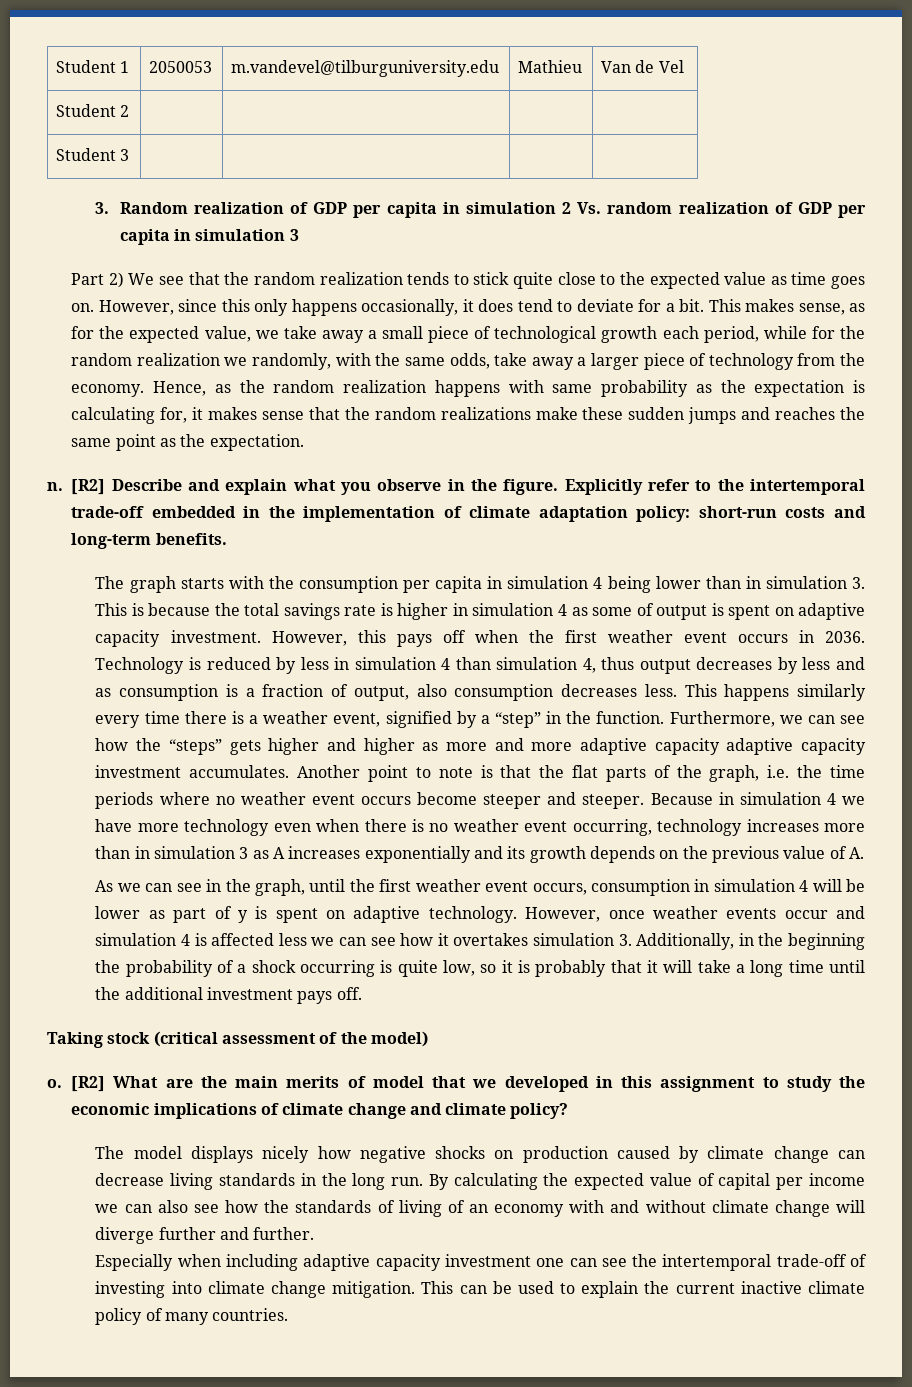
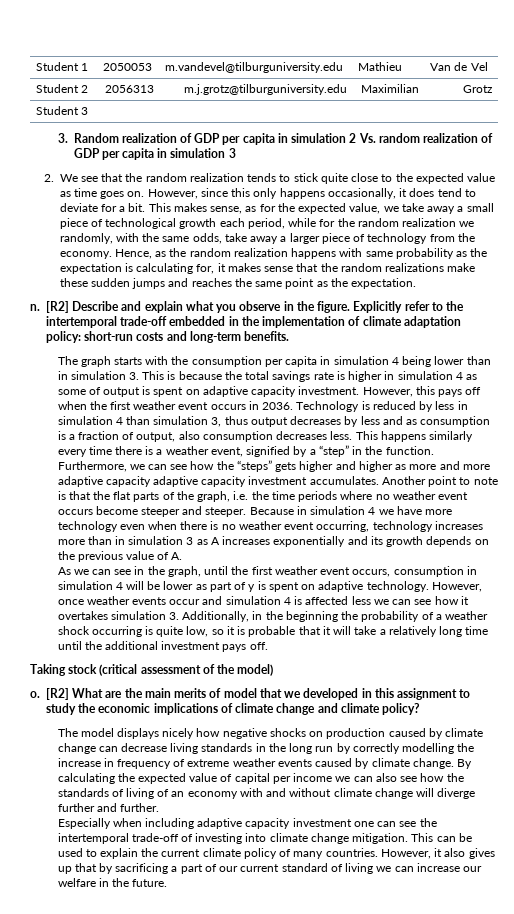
- Student 2 | | | |
+ Student 2 | 2056313 | m.j.grotz@tilburguniversity.edu | Maximilian | Grotz
- Part 2) We see that the random realization tends to stick quite close to the expected value as time goes on.
+ 2. We see that the random realization tends to stick quite close to the expected value as time goes on.
- Technology is reduced by less in simulation 4 than simulation 4, thus output decreases by less and as consumption is a fraction of output, also consumption decreases less.
+ Technology is reduced by less in simulation 4 than simulation 3, thus output decreases by less and as consumption is a fraction of output, also consumption decreases less.
- However, once weather events occur and simulation 4 is affected less we can see how it overtakes simulation 3. Additionally, in the beginning the probability of a shock occurring is quite low, so it is probably that it will take a long time until the additional investment pays off.
+ However, once weather events occur and simulation 4 is affected less we can see how it overtakes simulation 3. Additionally, in the beginning the probability of a weather shock occurring is quite low, so it is probable that it will take a relatively long time until the additional investment pays off.
- The model displays nicely how negative shocks on production caused by climate change can decrease living standards in the long run.
+ The model displays nicely how negative shocks on production caused by climate change can decrease living standards in the long run by correctly modelling the increase in frequency of extreme weather events caused by climate change.
- This can be used to explain the current inactive climate policy of many countries.
+ This can be used to explain the current climate policy of many countries.
+ However, it also gives up that by sacrificing a part of our current standard of living we can increase our welfare in the future.

